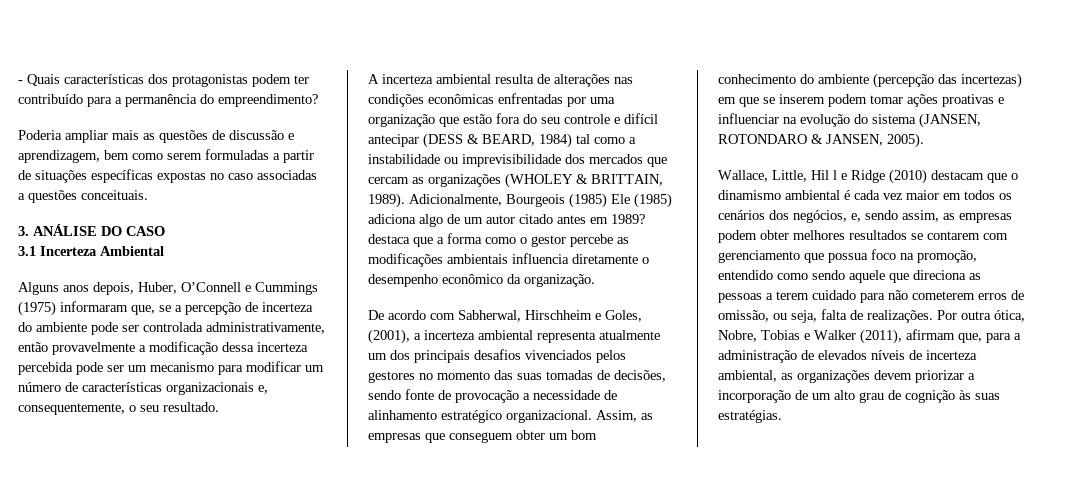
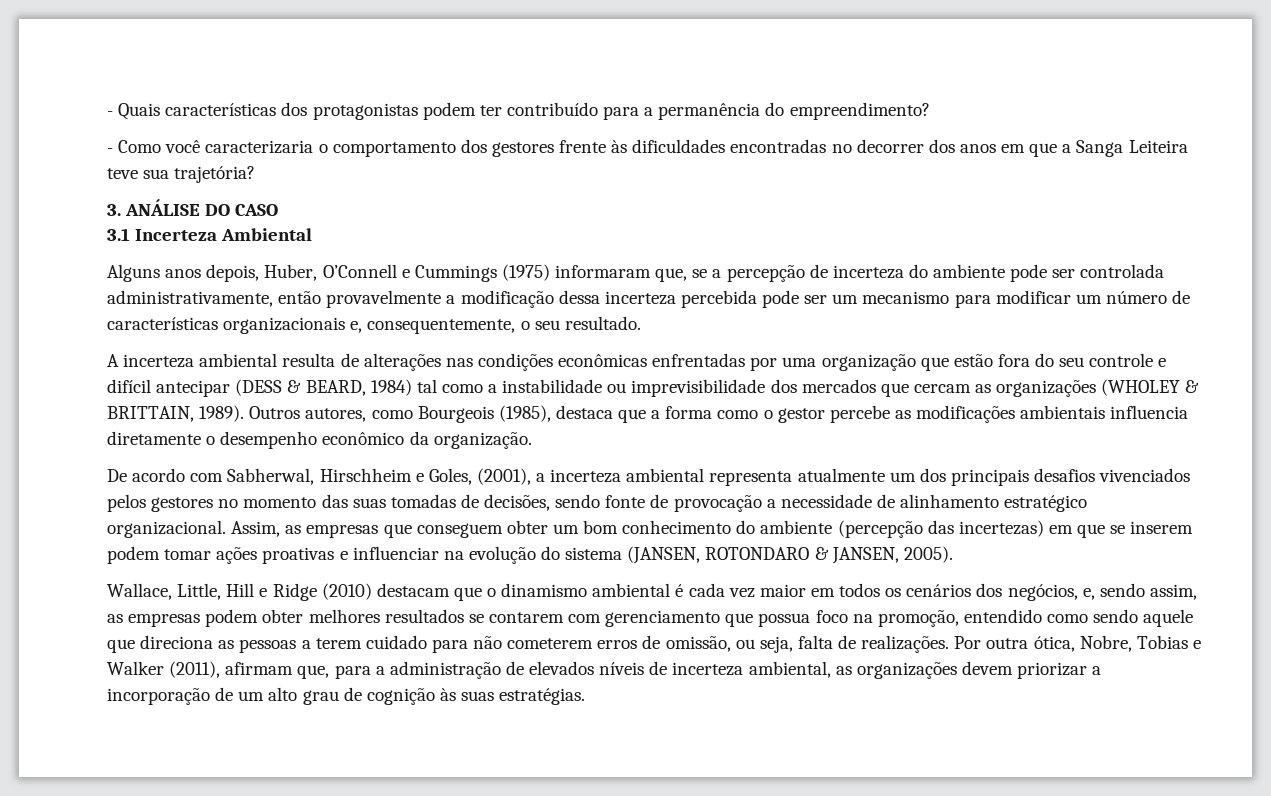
- Poderia ampliar mais as questões de discussão e aprendizagem, bem como serem formuladas a partir de situações específicas expostas no caso associadas a questões conceituais.
+ - Como você caracterizaria o comportamento dos gestores frente às dificuldades encontradas no decorrer dos anos em que a Sanga Leiteira teve sua trajetória?
- Adicionalmente, Bourgeois (1985) Ele (1985) adiciona algo de um autor citado antes em 1989? destaca que a forma como o gestor percebe as modificações ambientais influencia diretamente o desempenho econômico da organização.
+ Outros autores, como Bourgeois (1985), destaca que a forma como o gestor percebe as modificações ambientais influencia diretamente o desempenho econômico da organização.
- Wallace, Little, Hil l e Ridge (2010) destacam que o dinamismo ambiental é cada vez maior em todos os cenários dos negócios, e, sendo assim, as empresas podem obter melhores resultados se contarem com gerenciamento que possua foco na promoção, entendido como sendo aquele que direciona as pessoas a terem cuidado para não cometerem erros de omissão, ou seja, falta de realizações.
+ Wallace, Little, Hill e Ridge (2010) destacam que o dinamismo ambiental é cada vez maior em todos os cenários dos negócios, e, sendo assim, as empresas podem obter melhores resultados se contarem com gerenciamento que possua foco na promoção, entendido como sendo aquele que direciona as pessoas a terem cuidado para não cometerem erros de omissão, ou seja, falta de realizações.

